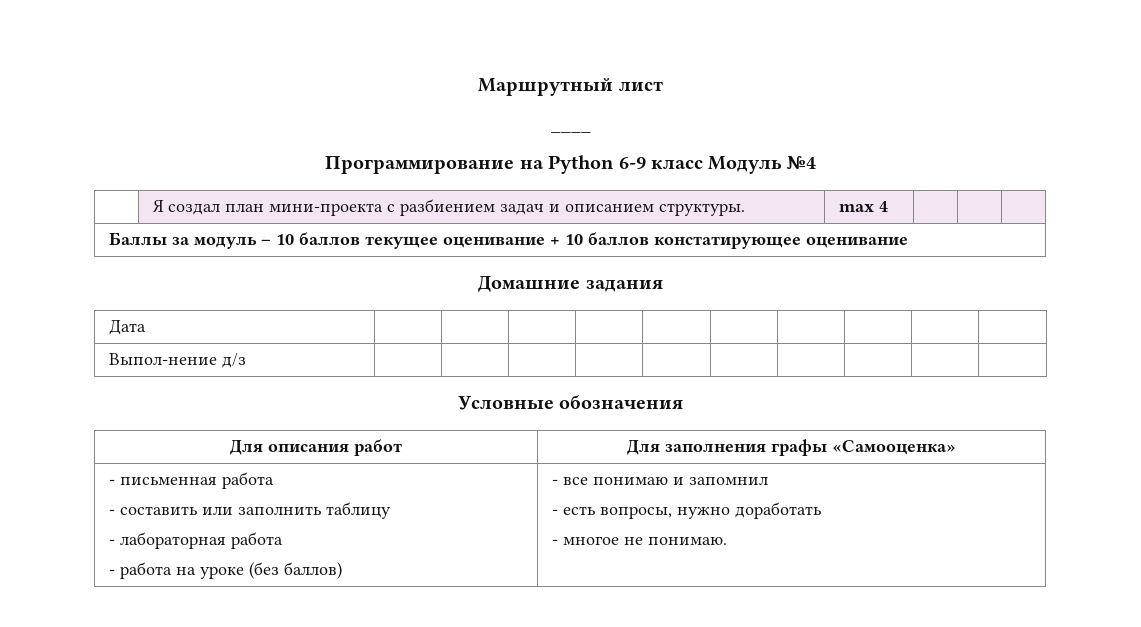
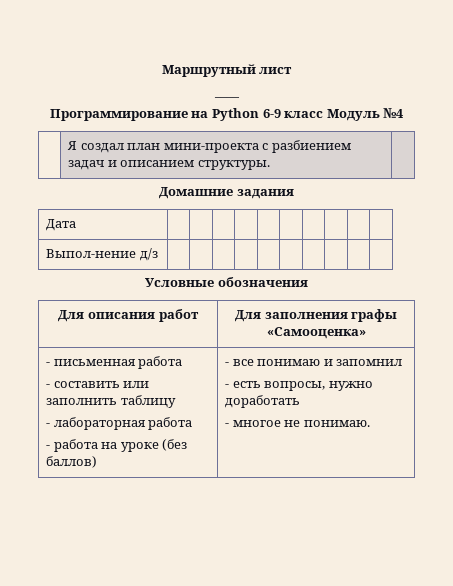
- | Я создал план мини-проекта с разбиением задач и описанием структуры. | max 4 | | |
- Баллы за модуль – 10 баллов текущее оценивание + 10 баллов констатирующее оценивание
+ | Я создал план мини-проекта с разбиением задач и описанием структуры. |

